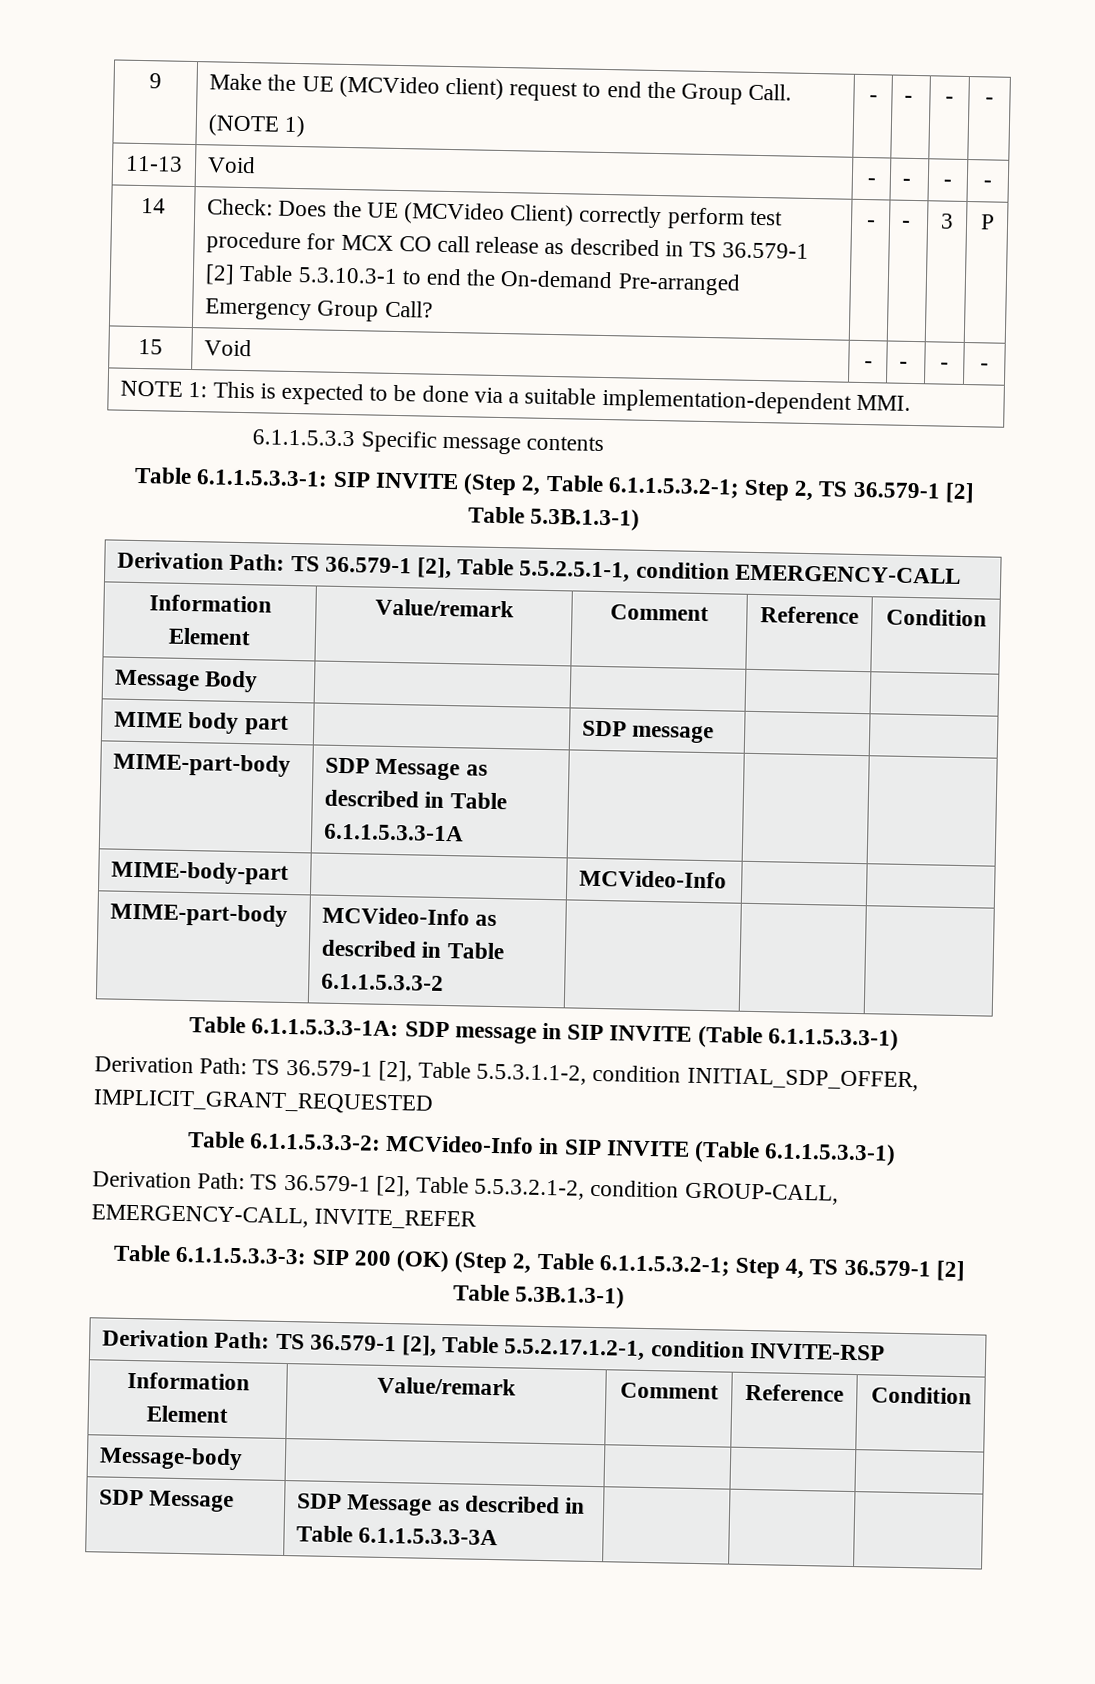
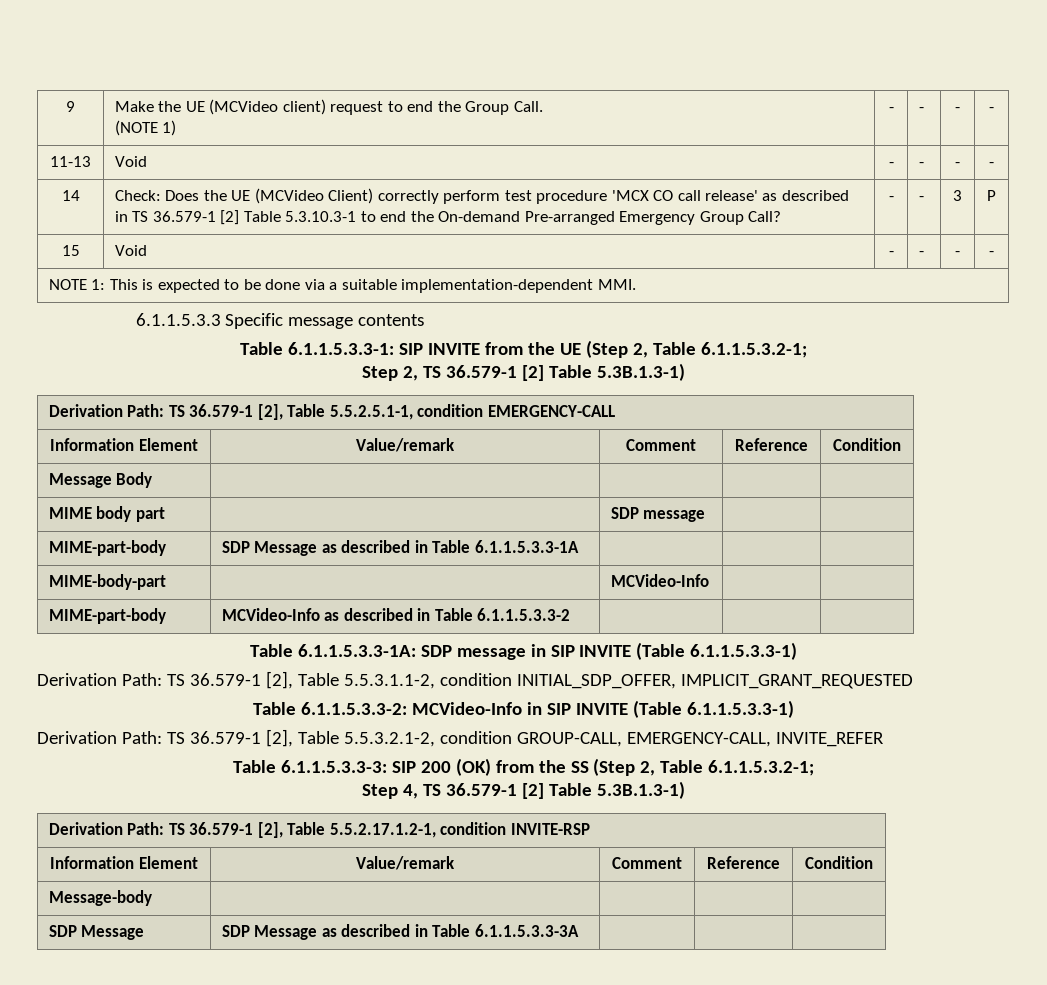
- 14 | Check: Does the UE (MCVideo Client) correctly perform test procedure for MCX CO call release as described in TS 36.579-1 [2] Table 5.3.10.3-1 to end the On-demand Pre-arranged Emergency Group Call? | - | - | 3 | P
+ 14 | Check: Does the UE (MCVideo Client) correctly perform test procedure 'MCX CO call release' as described in TS 36.579-1 [2] Table 5.3.10.3-1 to end the On-demand Pre-arranged Emergency Group Call? | - | - | 3 | P
- Table 6.1.1.5.3.3-1: SIP INVITE (Step 2, Table 6.1.1.5.3.2-1; Step 2, TS 36.579-1 [2] Table 5.3B.1.3-1)
+ Table 6.1.1.5.3.3-1: SIP INVITE from the UE (Step 2, Table 6.1.1.5.3.2-1;
+ Step 2, TS 36.579-1 [2] Table 5.3B.1.3-1)
- Table 6.1.1.5.3.3-3: SIP 200 (OK) (Step 2, Table 6.1.1.5.3.2-1; Step 4, TS 36.579-1 [2] Table 5.3B.1.3-1)
+ Table 6.1.1.5.3.3-3: SIP 200 (OK) from the SS (Step 2, Table 6.1.1.5.3.2-1;
+ Step 4, TS 36.579-1 [2] Table 5.3B.1.3-1)

